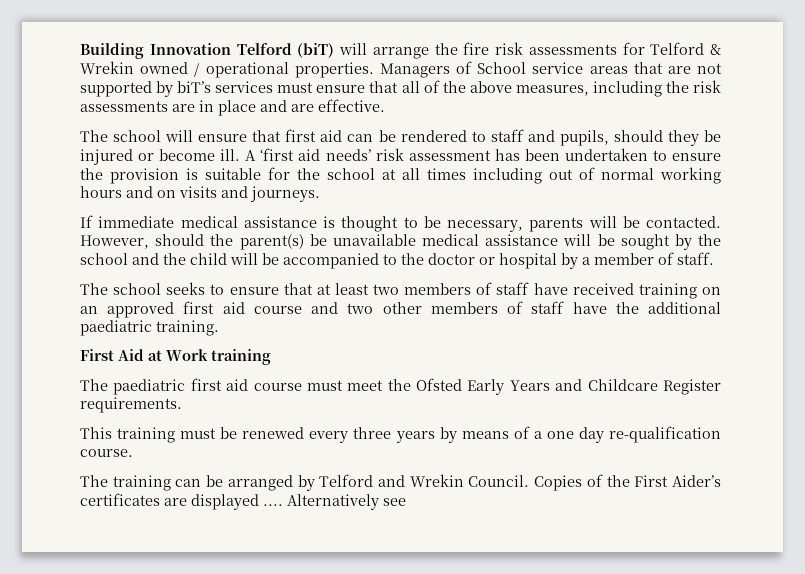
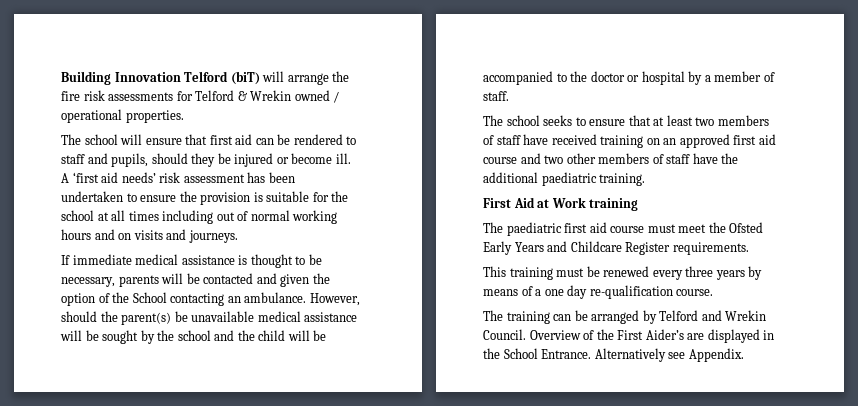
- Managers of School service areas that are not supported by biT’s services must ensure that all of the above measures, including the risk assessments are in place and are effective.
- If immediate medical assistance is thought to be necessary, parents will be contacted.
+ If immediate medical assistance is thought to be necessary, parents will be contacted and given the option of the School contacting an ambulance.
- Copies of the First Aider’s certificates are displayed ....
+ Overview of the First Aider’s are displayed in the School Entrance.
- Alternatively see
+ Alternatively see Appendix.

